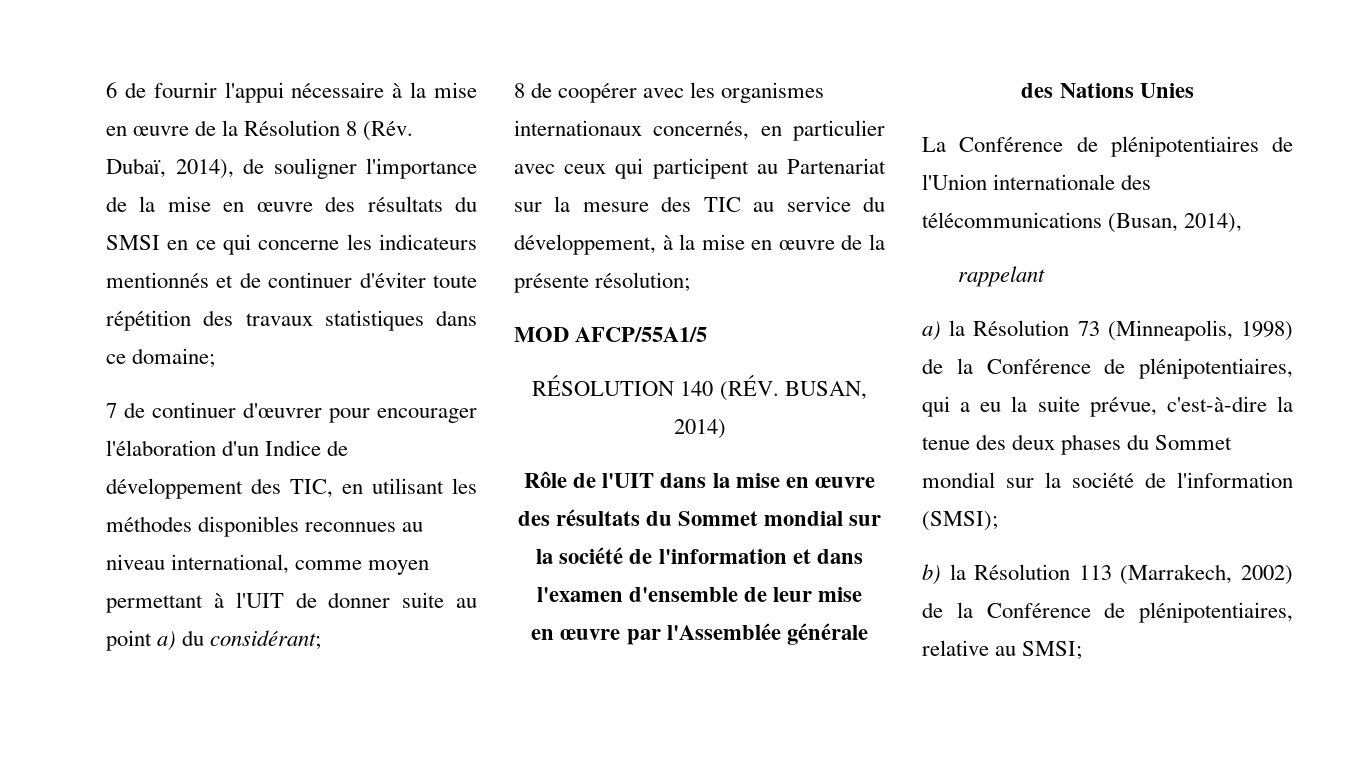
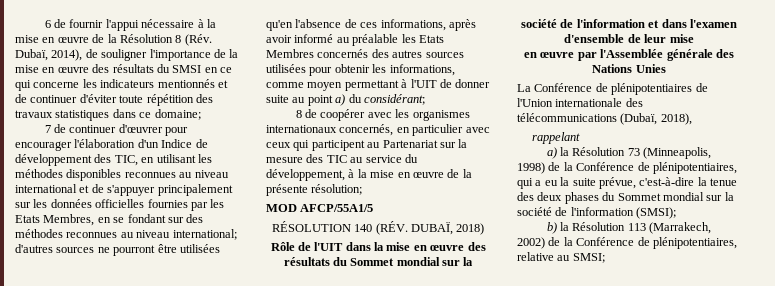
- 7 de continuer d'œuvrer pour encourager l'élaboration d'un Indice de développement des TIC, en utilisant les méthodes disponibles reconnues au niveau international, comme moyen permettant à l'UIT de donner suite au point a) du considérant;
+ 7 de continuer d'œuvrer pour encourager l'élaboration d'un Indice de développement des TIC, en utilisant les méthodes disponibles reconnues au niveau international et de s'appuyer principalement sur les données officielles fournies par les Etats Membres, en se fondant sur des méthodes reconnues au niveau international; d'autres sources ne pourront être utilisées qu'en l'absence de ces informations, après avoir informé au préalable les Etats Membres concernés des autres sources utilisées pour obtenir les informations, comme moyen permettant à l'UIT de donner suite au point a) du considérant;
- RÉSOLUTION 140 (RÉV. BUSAN, 2014)
+ RÉSOLUTION 140 (RÉV. DUBAÏ, 2018)
- La Conférence de plénipotentiaires de l'Union internationale des télécommunications (Busan, 2014),
+ La Conférence de plénipotentiaires de l'Union internationale des télécommunications (Dubaï, 2018),

